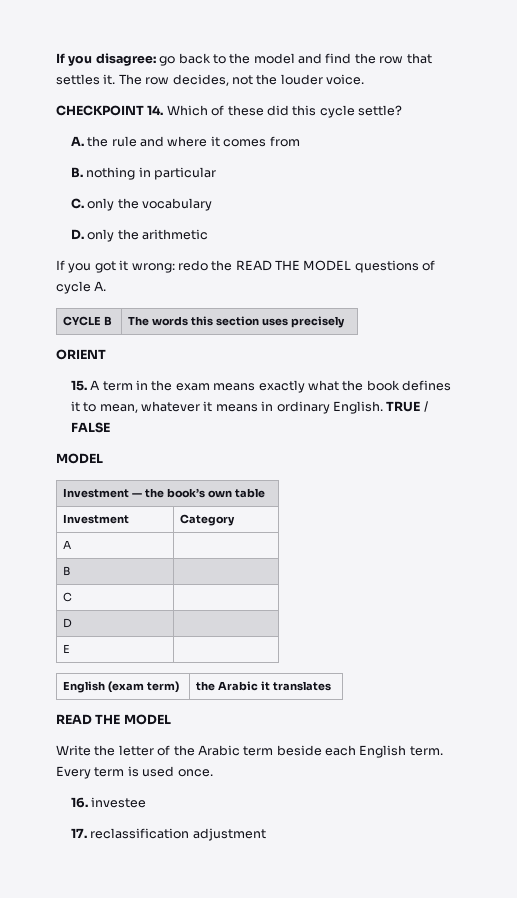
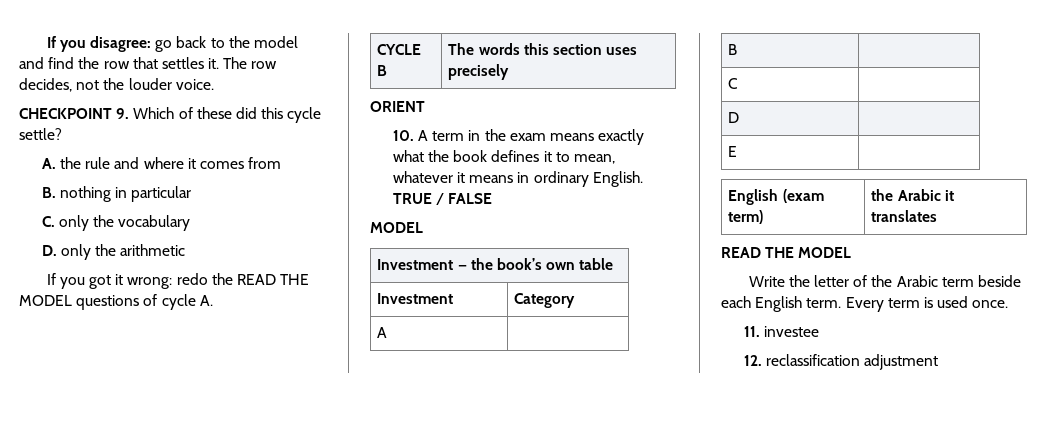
- CHECKPOINT 14. Which of these did this cycle settle?
+ CHECKPOINT 9. Which of these did this cycle settle?
- 15. A term in the exam means exactly what the book defines it to mean, whatever it means in ordinary English.
+ 10. A term in the exam means exactly what the book defines it to mean, whatever it means in ordinary English.
- 16. investee
+ 11. investee
- 17. reclassification adjustment
+ 12. reclassification adjustment

